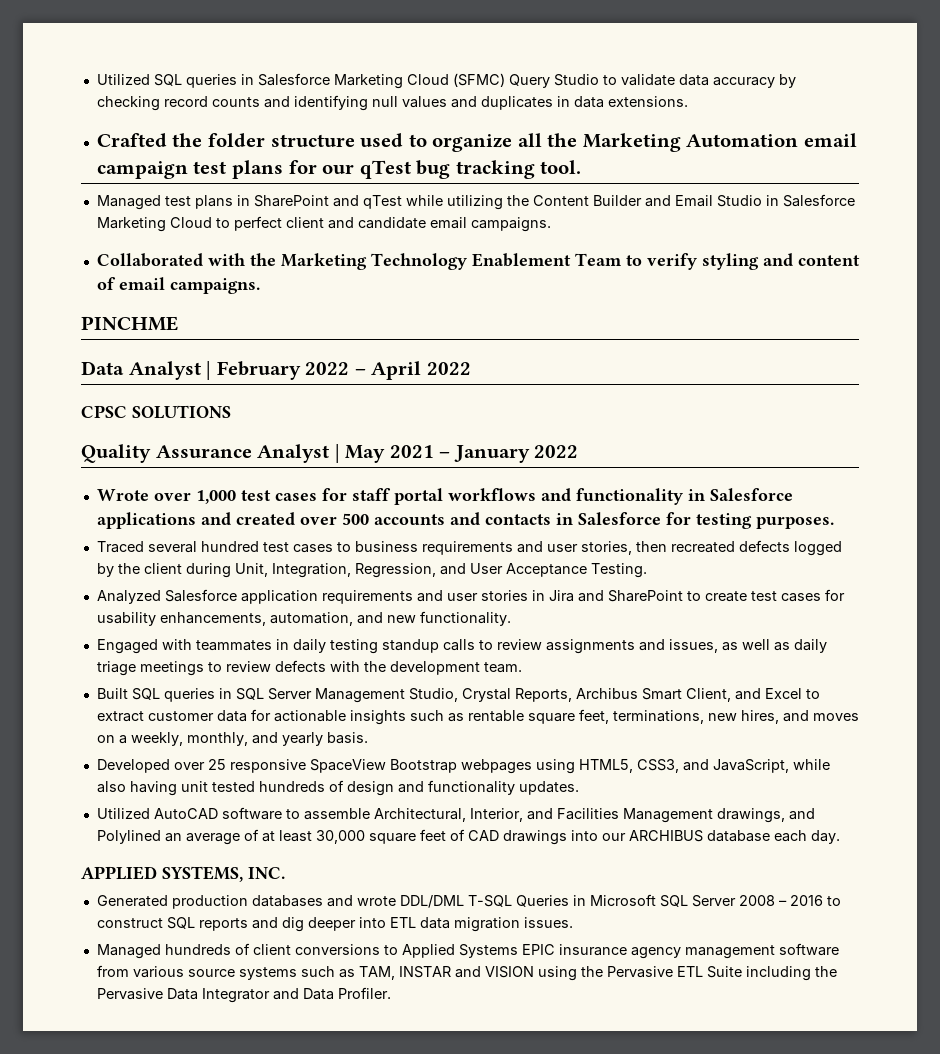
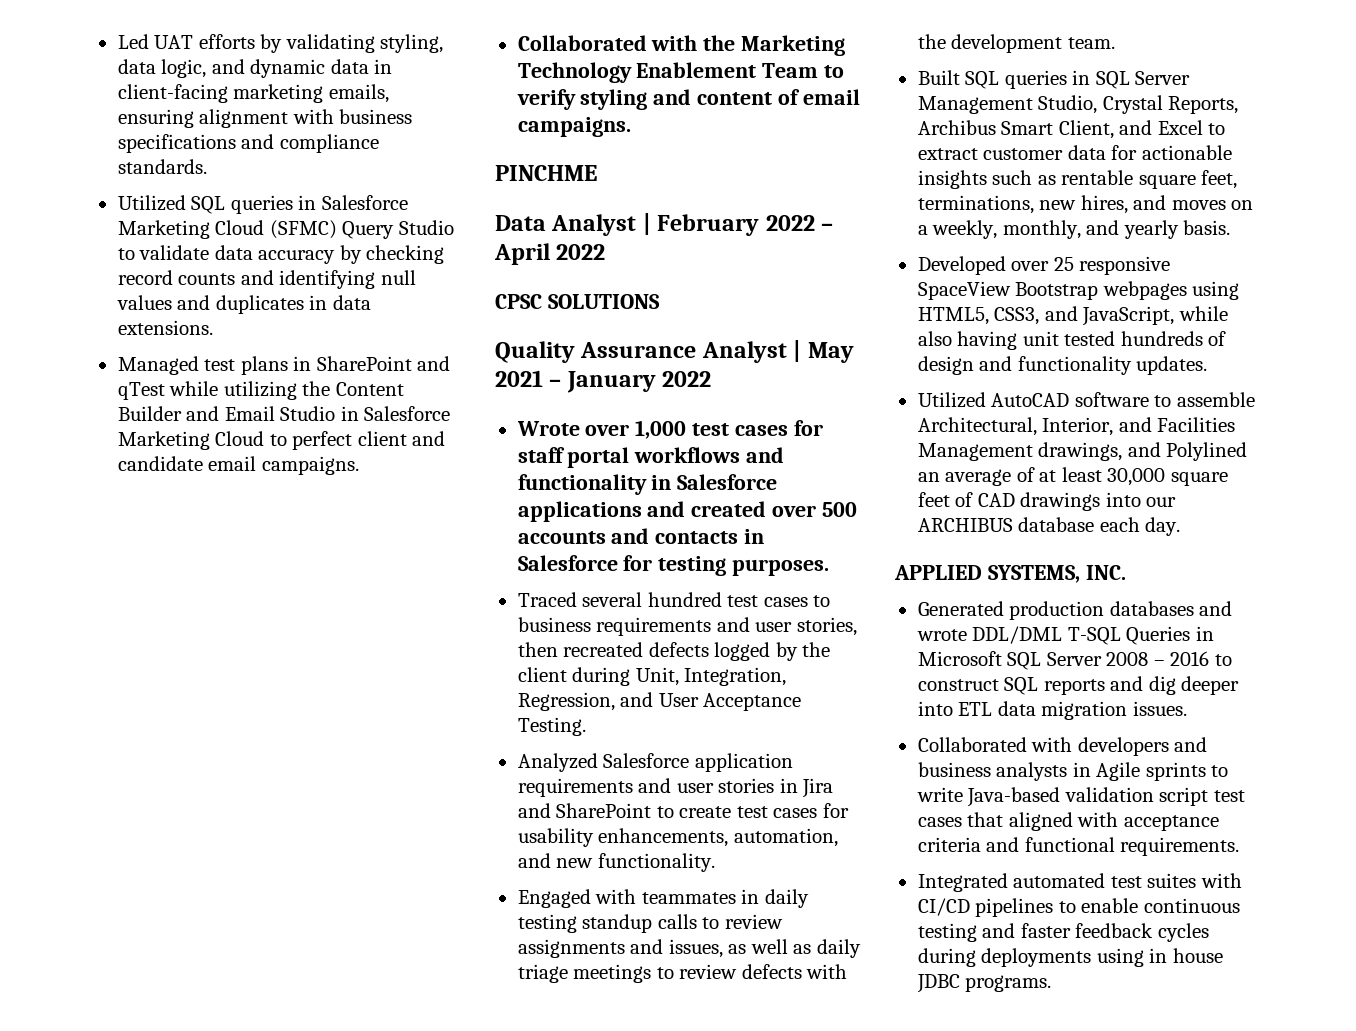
+ Led UAT efforts by validating styling, data logic, and dynamic data in client-facing marketing emails, ensuring alignment with business specifications and compliance standards.
- Crafted the folder structure used to organize all the Marketing Automation email campaign test plans for our qTest bug tracking tool.
- Managed hundreds of client conversions to Applied Systems EPIC insurance agency management software from various source systems such as TAM, INSTAR and VISION using the Pervasive ETL Suite including the Pervasive Data Integrator and Data Profiler.
+ Collaborated with developers and business analysts in Agile sprints to write Java-based validation script test cases that aligned with acceptance criteria and functional requirements.
+ Integrated automated test suites with CI/CD pipelines to enable continuous testing and faster feedback cycles during deployments using in house JDBC programs.

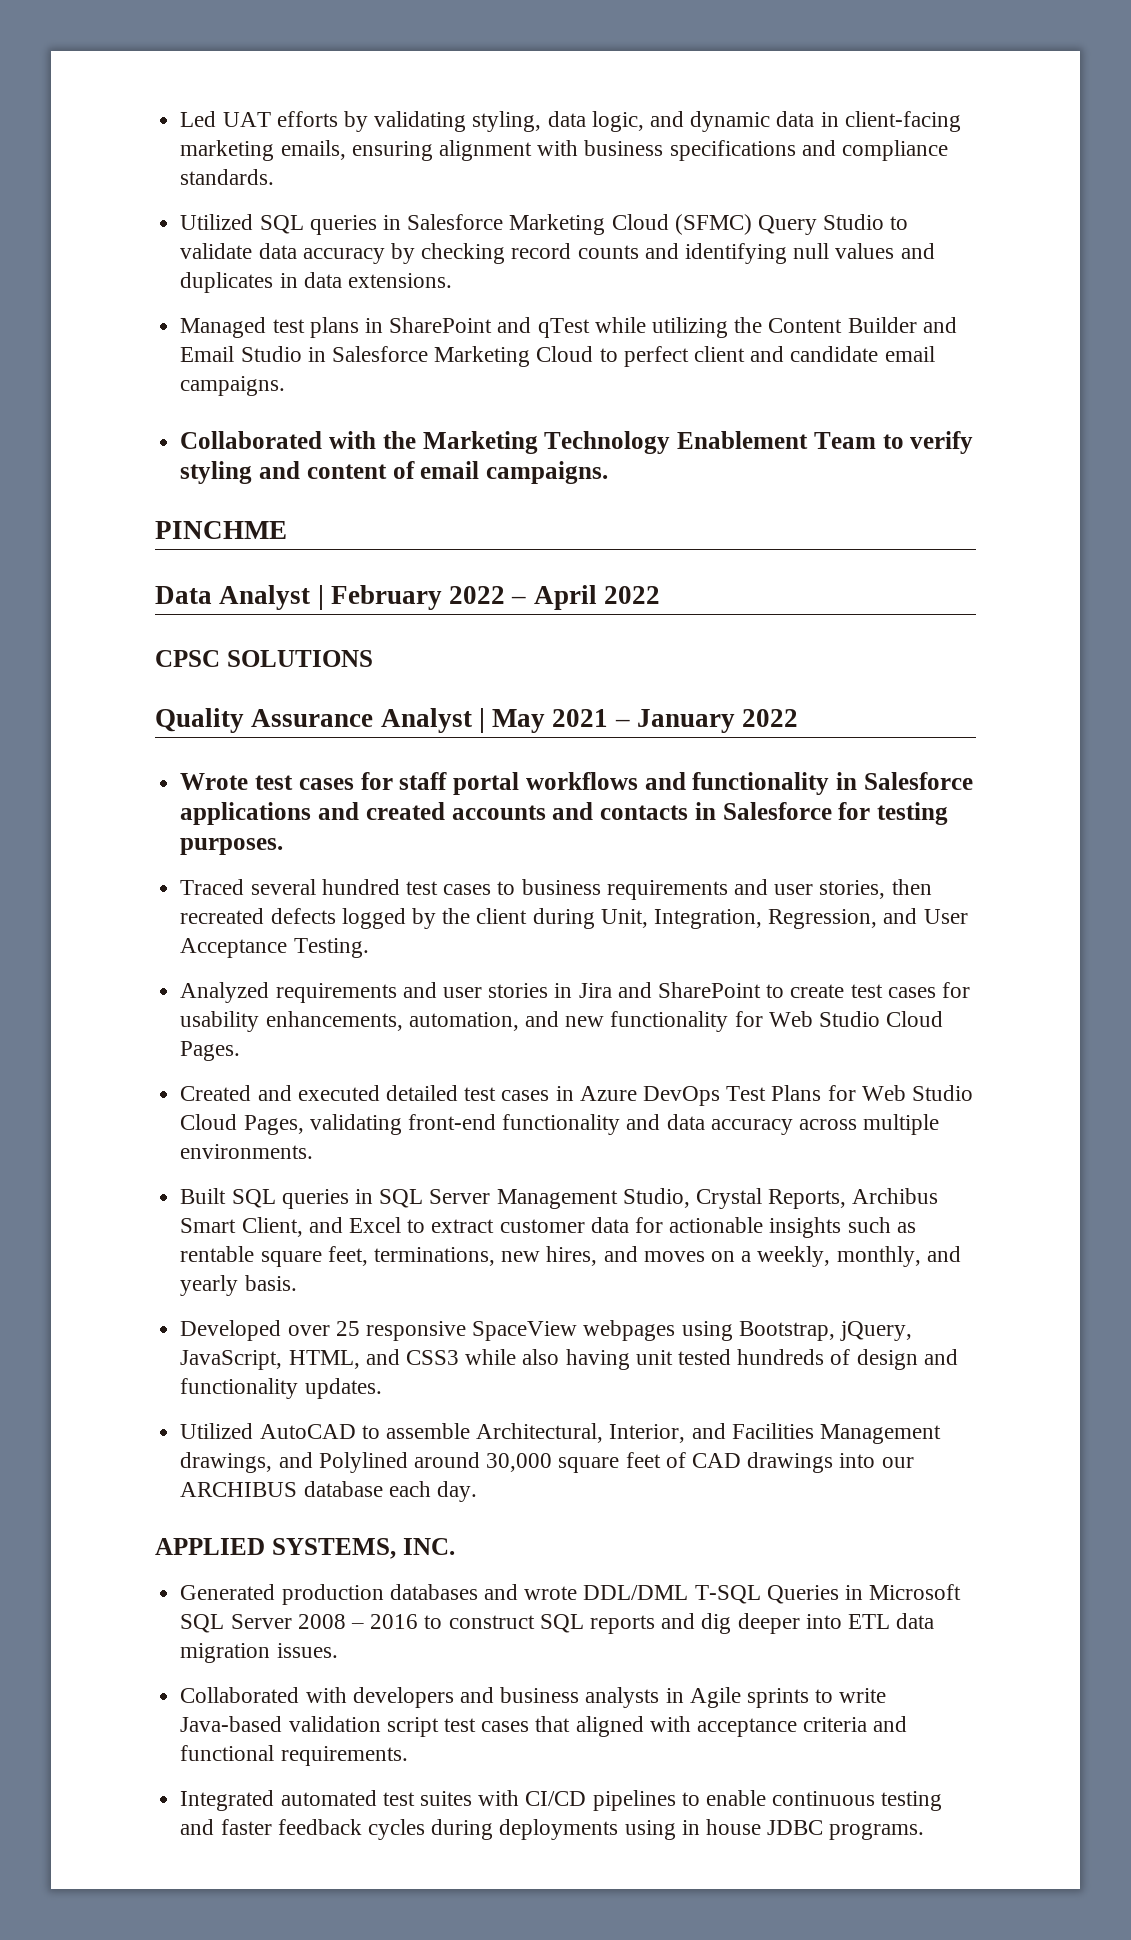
- Wrote over 1,000 test cases for staff portal workflows and functionality in Salesforce applications and created over 500 accounts and contacts in Salesforce for testing purposes.
+ Wrote test cases for staff portal workflows and functionality in Salesforce applications and created accounts and contacts in Salesforce for testing purposes.
- Analyzed Salesforce application requirements and user stories in Jira and SharePoint to create test cases for usability enhancements, automation, and new functionality.
- Engaged with teammates in daily testing standup calls to review assignments and issues, as well as daily triage meetings to review defects with the development team.
+ Analyzed requirements and user stories in Jira and SharePoint to create test cases for usability enhancements, automation, and new functionality for Web Studio Cloud Pages.
+ Created and executed detailed test cases in Azure DevOps Test Plans for Web Studio Cloud Pages, validating front-end functionality and data accuracy across multiple environments.
- Developed over 25 responsive SpaceView Bootstrap webpages using HTML5, CSS3, and JavaScript, while also having unit tested hundreds of design and functionality updates.
+ Developed over 25 responsive SpaceView webpages using Bootstrap, jQuery, JavaScript, HTML, and CSS3 while also having unit tested hundreds of design and functionality updates.
- Utilized AutoCAD software to assemble Architectural, Interior, and Facilities Management drawings, and Polylined an average of at least 30,000 square feet of CAD drawings into our ARCHIBUS database each day.
+ Utilized AutoCAD to assemble Architectural, Interior, and Facilities Management drawings, and Polylined around 30,000 square feet of CAD drawings into our ARCHIBUS database each day.

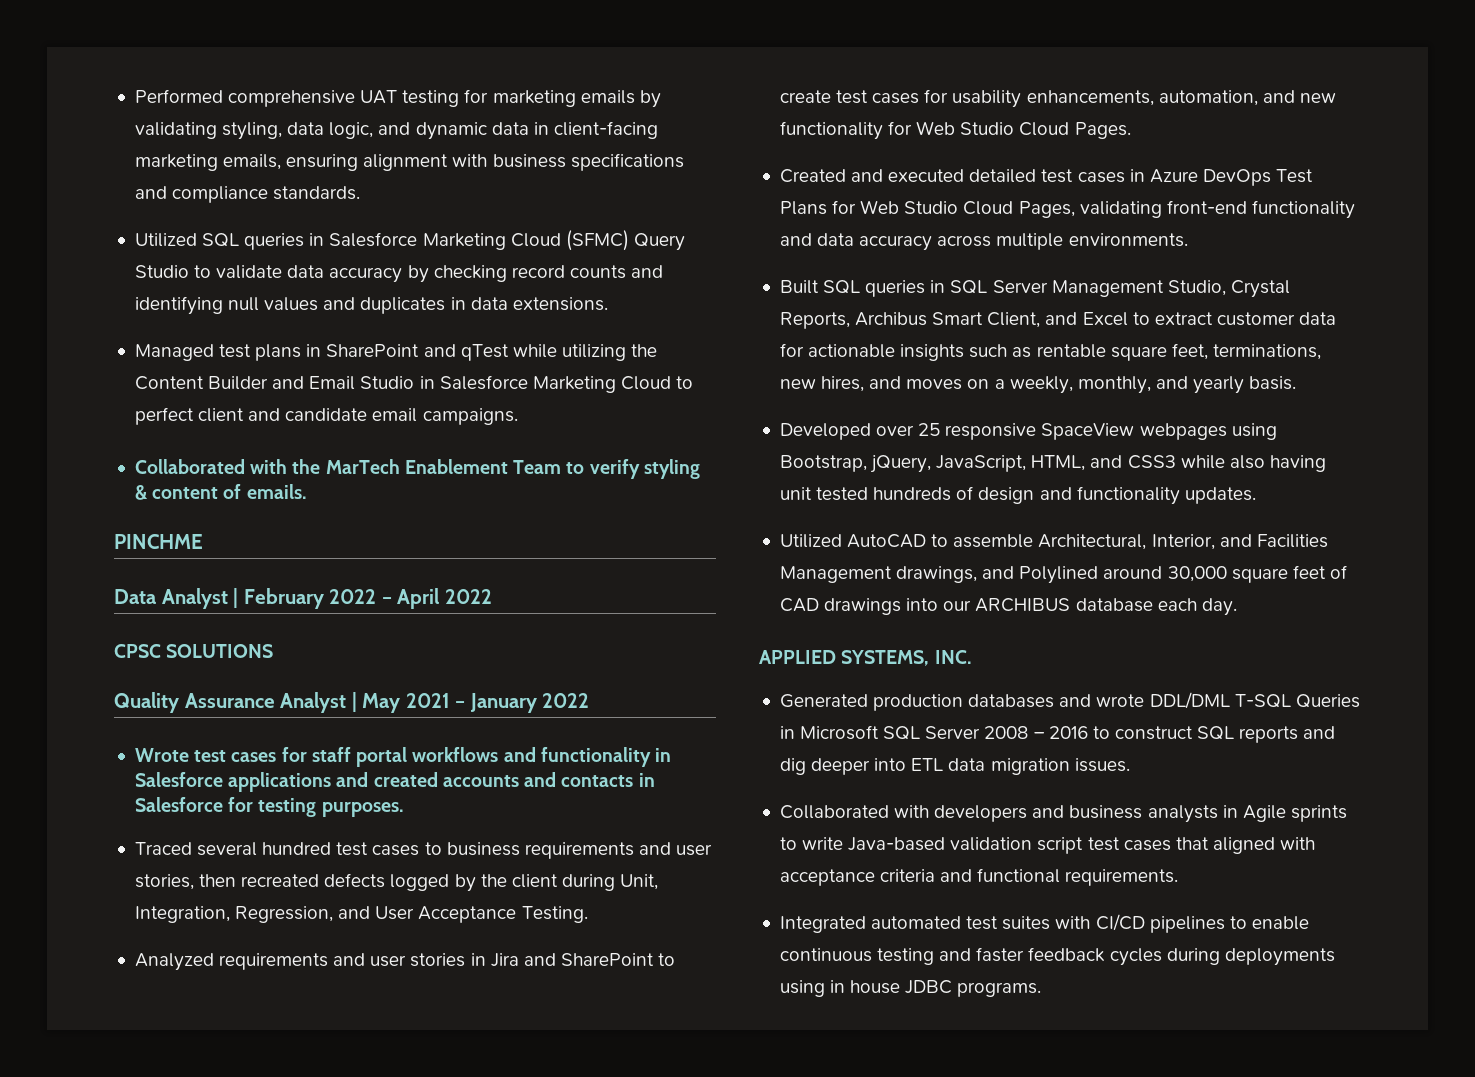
- Led UAT efforts by validating styling, data logic, and dynamic data in client-facing marketing emails, ensuring alignment with business specifications and compliance standards.
+ Performed comprehensive UAT testing for marketing emails by validating styling, data logic, and dynamic data in client-facing marketing emails, ensuring alignment with business specifications and compliance standards.
- Collaborated with the Marketing Technology Enablement Team to verify styling and content of email campaigns.
+ Collaborated with the MarTech Enablement Team to verify styling & content of emails.

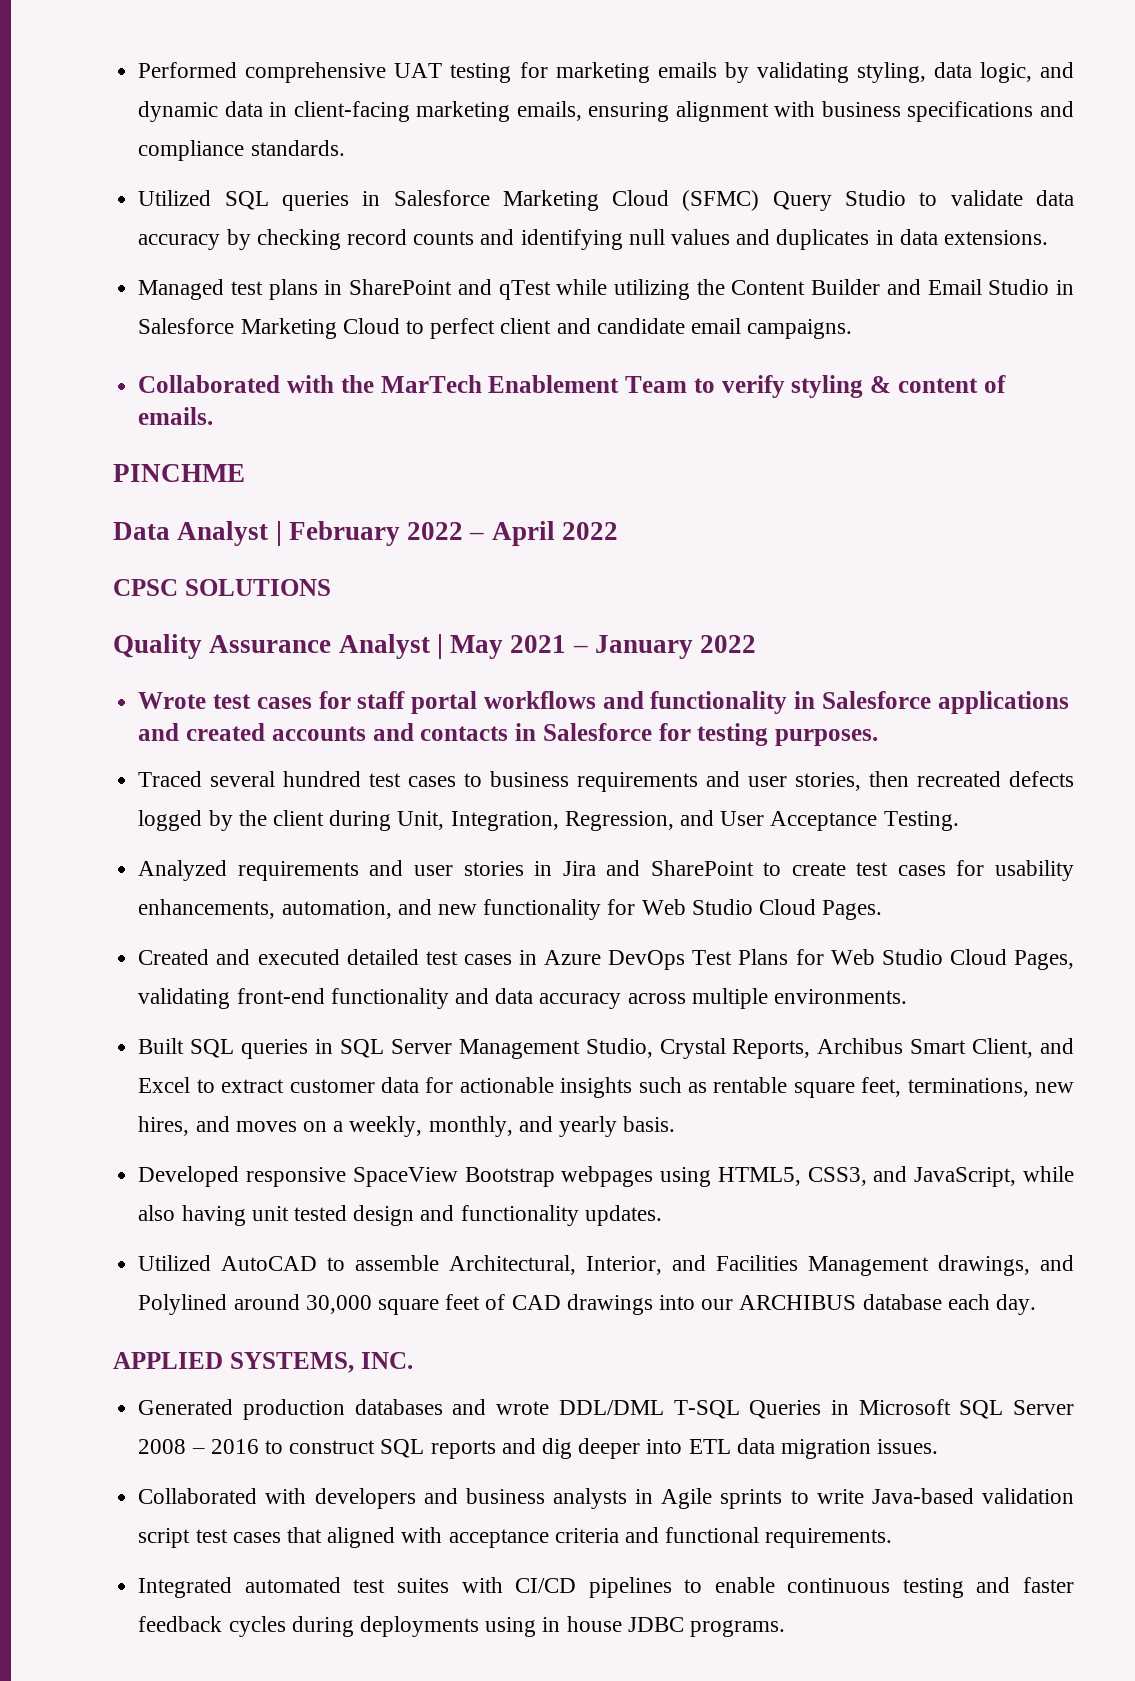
- Developed over 25 responsive SpaceView webpages using Bootstrap, jQuery, JavaScript, HTML, and CSS3 while also having unit tested hundreds of design and functionality updates.
+ Developed responsive SpaceView Bootstrap webpages using HTML5, CSS3, and JavaScript, while also having unit tested design and functionality updates.

